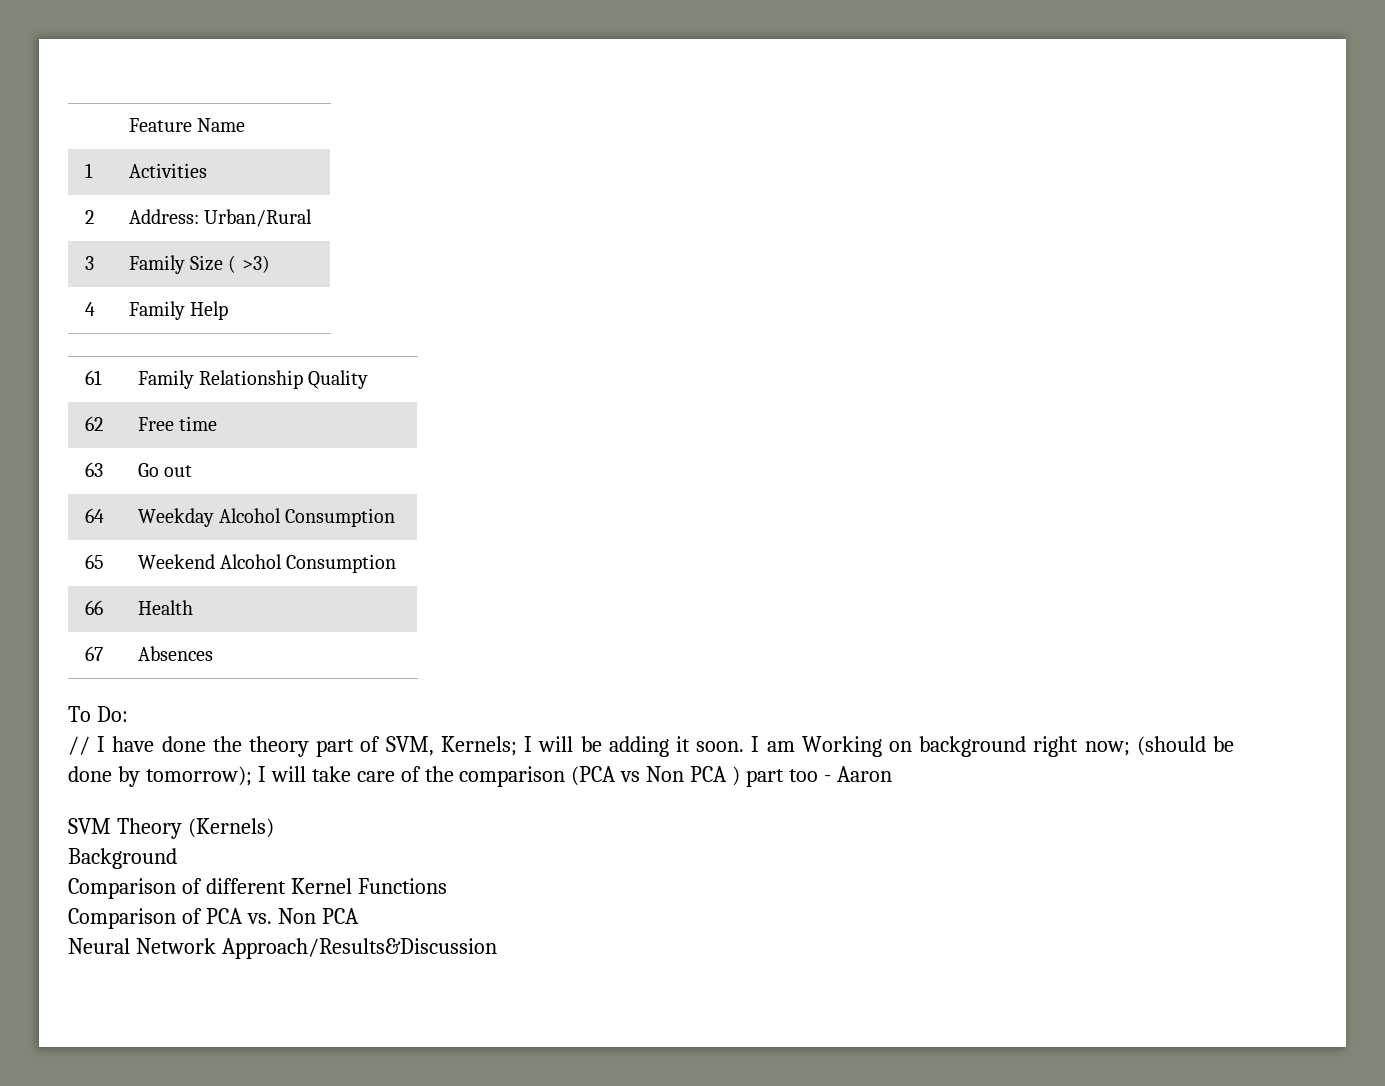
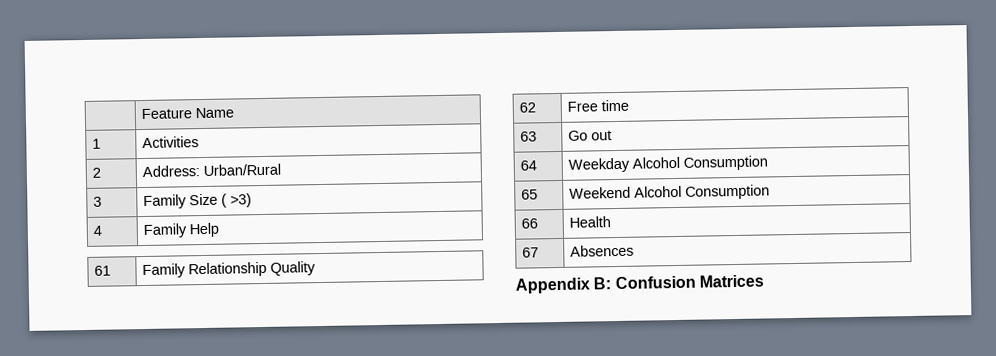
- To Do:
- // I have done the theory part of SVM, Kernels; I will be adding it soon. I am Working on background right now; (should be done by tomorrow); I will take care of the comparison (PCA vs Non PCA ) part too - Aaron
- SVM Theory (Kernels)
- Background
- Comparison of different Kernel Functions
- Comparison of PCA vs. Non PCA
- Neural Network Approach/Results&Discussion
+ Appendix B: Confusion Matrices

